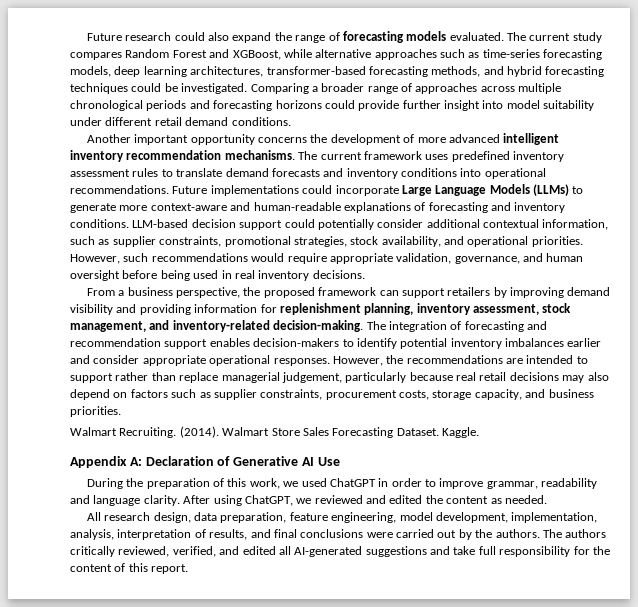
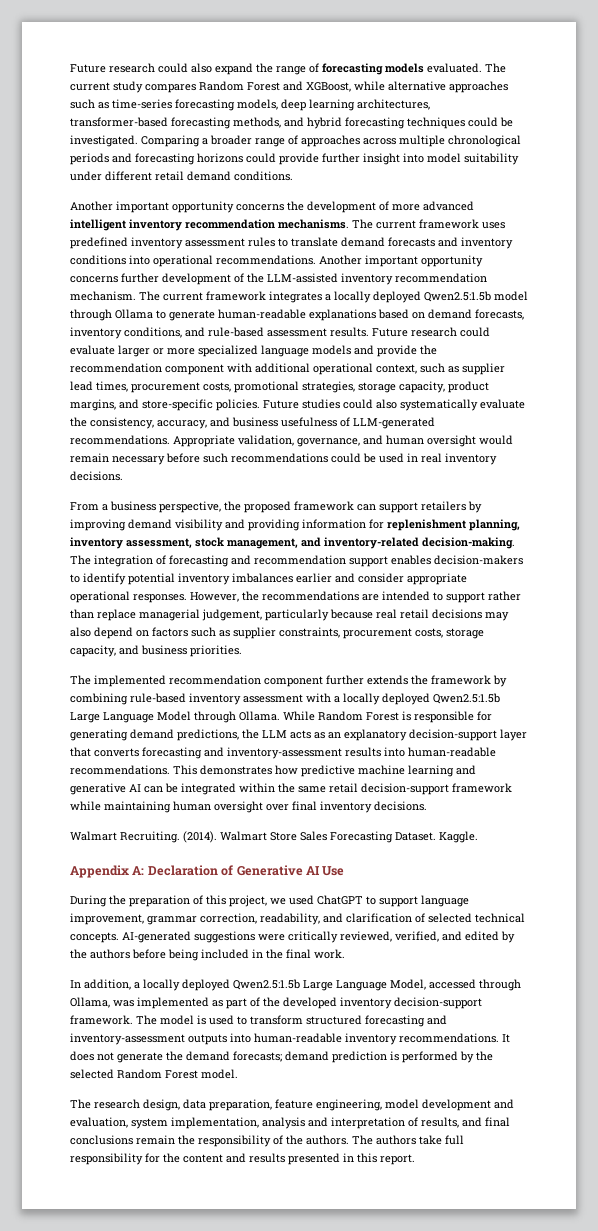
- Future implementations could incorporate Large Language Models (LLMs) to generate more context-aware and human-readable explanations of forecasting and inventory conditions. LLM-based decision support could potentially consider additional contextual information, such as supplier constraints, promotional strategies, stock availability, and operational priorities. However, such recommendations would require appropriate validation, governance, and human oversight before being used in real inventory decisions.
+ Another important opportunity concerns further development of the LLM-assisted inventory recommendation mechanism. The current framework integrates a locally deployed Qwen2.5:1.5b model through Ollama to generate human-readable explanations based on demand forecasts, inventory conditions, and rule-based assessment results. Future research could evaluate larger or more specialized language models and provide the recommendation component with additional operational context, such as supplier lead times, procurement costs, promotional strategies, storage capacity, product margins, and store-specific policies. Future studies could also systematically evaluate the consistency, accuracy, and business usefulness of LLM-generated recommendations. Appropriate validation, governance, and human oversight would remain necessary before such recommendations could be used in real inventory decisions.
+ The implemented recommendation component further extends the framework by combining rule-based inventory assessment with a locally deployed Qwen2.5:1.5b Large Language Model through Ollama. While Random Forest is responsible for generating demand predictions, the LLM acts as an explanatory decision-support layer that converts forecasting and inventory-assessment results into human-readable recommendations. This demonstrates how predictive machine learning and generative AI can be integrated within the same retail decision-support framework while maintaining human oversight over final inventory decisions.
- During the preparation of this work, we used ChatGPT in order to improve grammar, readability and language clarity. After using ChatGPT, we reviewed and edited the content as needed.
- All research design, data preparation, feature engineering, model development, implementation, analysis, interpretation of results, and final conclusions were carried out by the authors. The authors critically reviewed, verified, and edited all AI-generated suggestions and take full responsibility for the content of this report.
+ During the preparation of this project, we used ChatGPT to support language improvement, grammar correction, readability, and clarification of selected technical concepts. AI-generated suggestions were critically reviewed, verified, and edited by the authors before being included in the final work.
+ In addition, a locally deployed Qwen2.5:1.5b Large Language Model, accessed through Ollama, was implemented as part of the developed inventory decision-support framework. The model is used to transform structured forecasting and inventory-assessment outputs into human-readable inventory recommendations. It does not generate the demand forecasts; demand prediction is performed by the selected Random Forest model.
+ The research design, data preparation, feature engineering, model development and evaluation, system implementation, analysis and interpretation of results, and final conclusions remain the responsibility of the authors. The authors take full responsibility for the content and results presented in this report.

